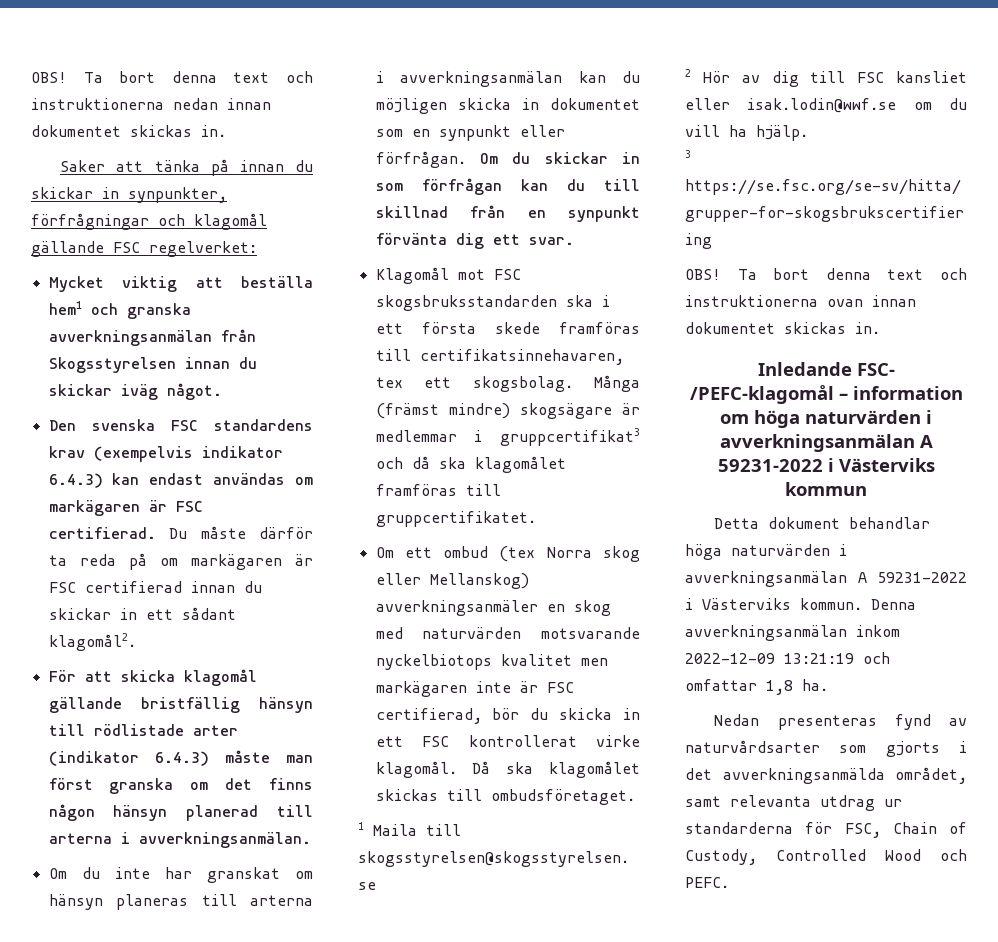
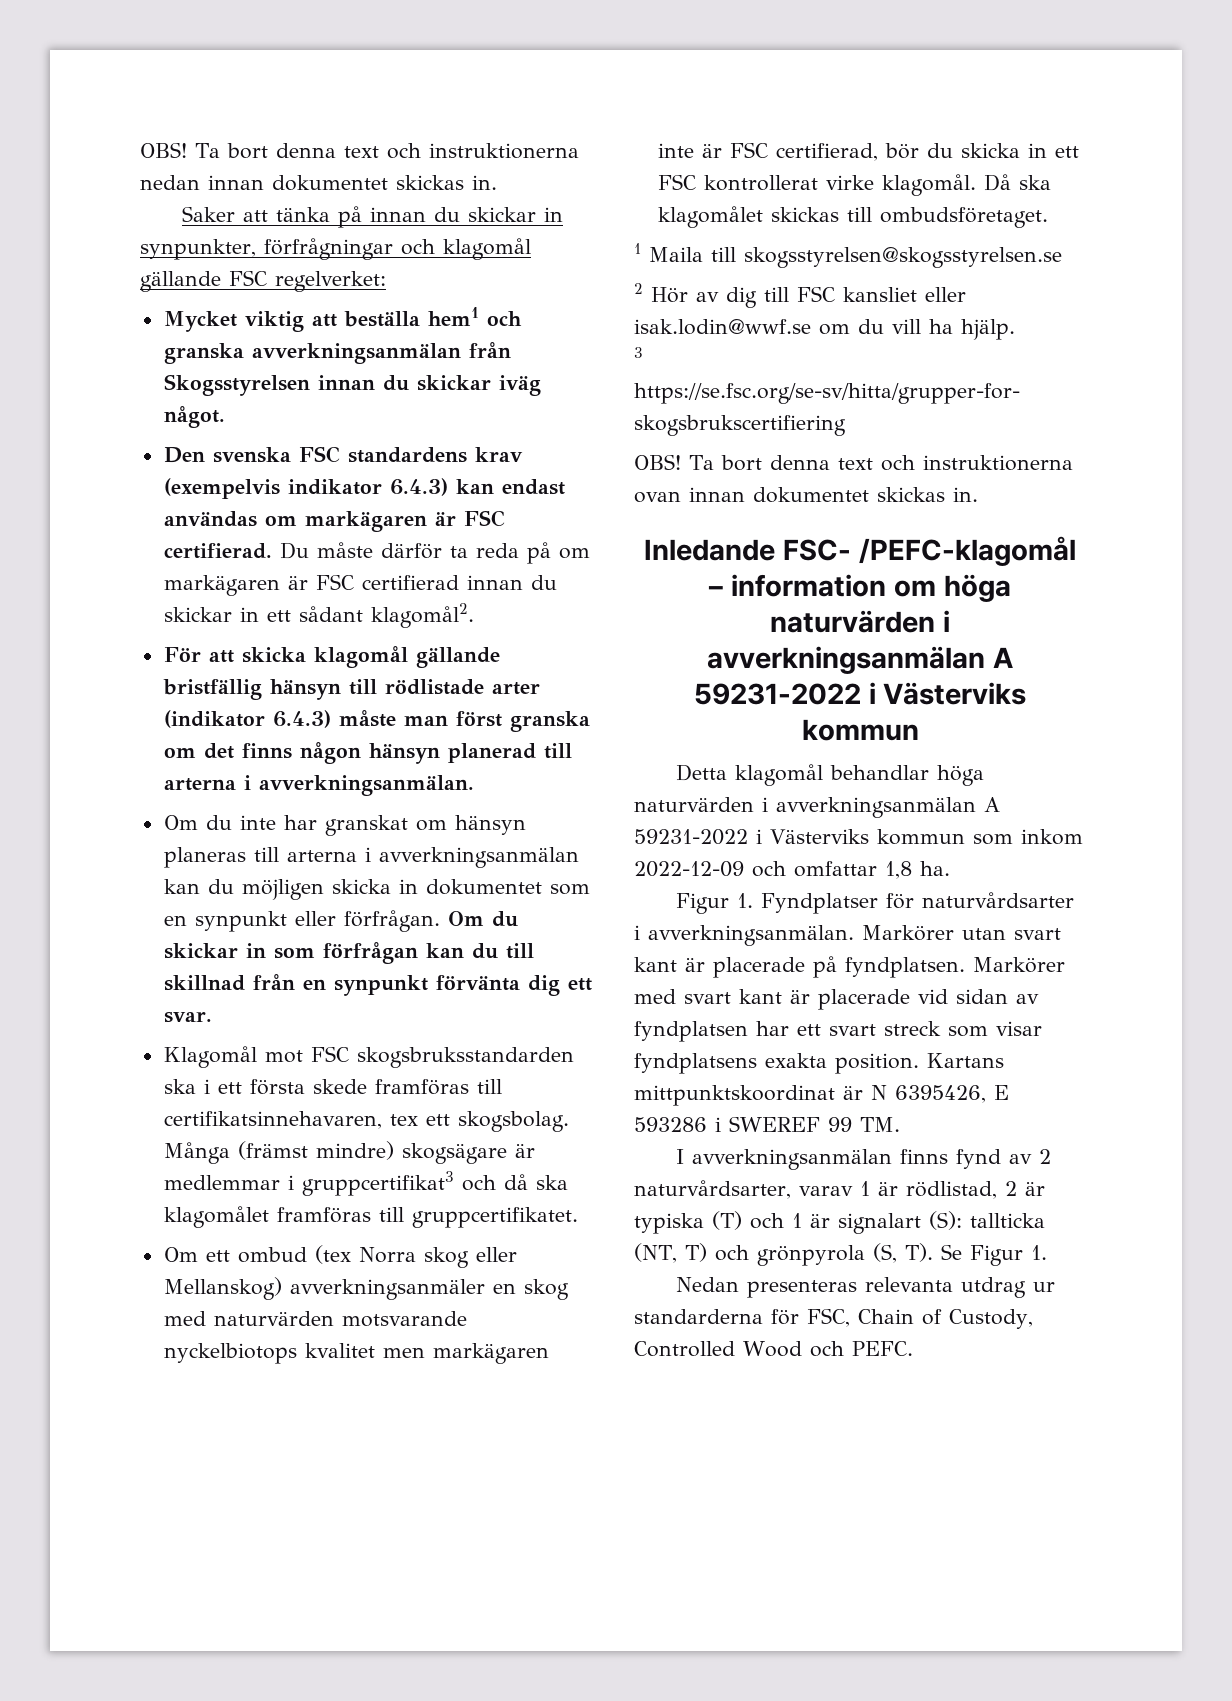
- Detta dokument behandlar höga naturvärden i avverkningsanmälan A 59231-2022 i Västerviks kommun. Denna avverkningsanmälan inkom 2022-12-09 13:21:19 och omfattar 1,8 ha.
+ Detta klagomål behandlar höga naturvärden i avverkningsanmälan A 59231-2022 i Västerviks kommun som inkom 2022-12-09 och omfattar 1,8 ha.
- Nedan presenteras fynd av naturvårdsarter som gjorts i det avverkningsanmälda området, samt relevanta utdrag ur standarderna för FSC, Chain of Custody, Controlled Wood och PEFC.
+ Figur 1. Fyndplatser för naturvårdsarter i avverkningsanmälan. Markörer utan svart kant är placerade på fyndplatsen. Markörer med svart kant är placerade vid sidan av fyndplatsen har ett svart streck som visar fyndplatsens exakta position. Kartans mittpunktskoordinat är N 6395426, E 593286 i SWEREF 99 TM.
+ I avverkningsanmälan finns fynd av 2 naturvårdsarter, varav 1 är rödlistad, 2 är typiska (T) och 1 är signalart (S): tallticka (NT, T) och grönpyrola (S, T). Se Figur 1.
+ Nedan presenteras relevanta utdrag ur standarderna för FSC, Chain of Custody, Controlled Wood och PEFC.

